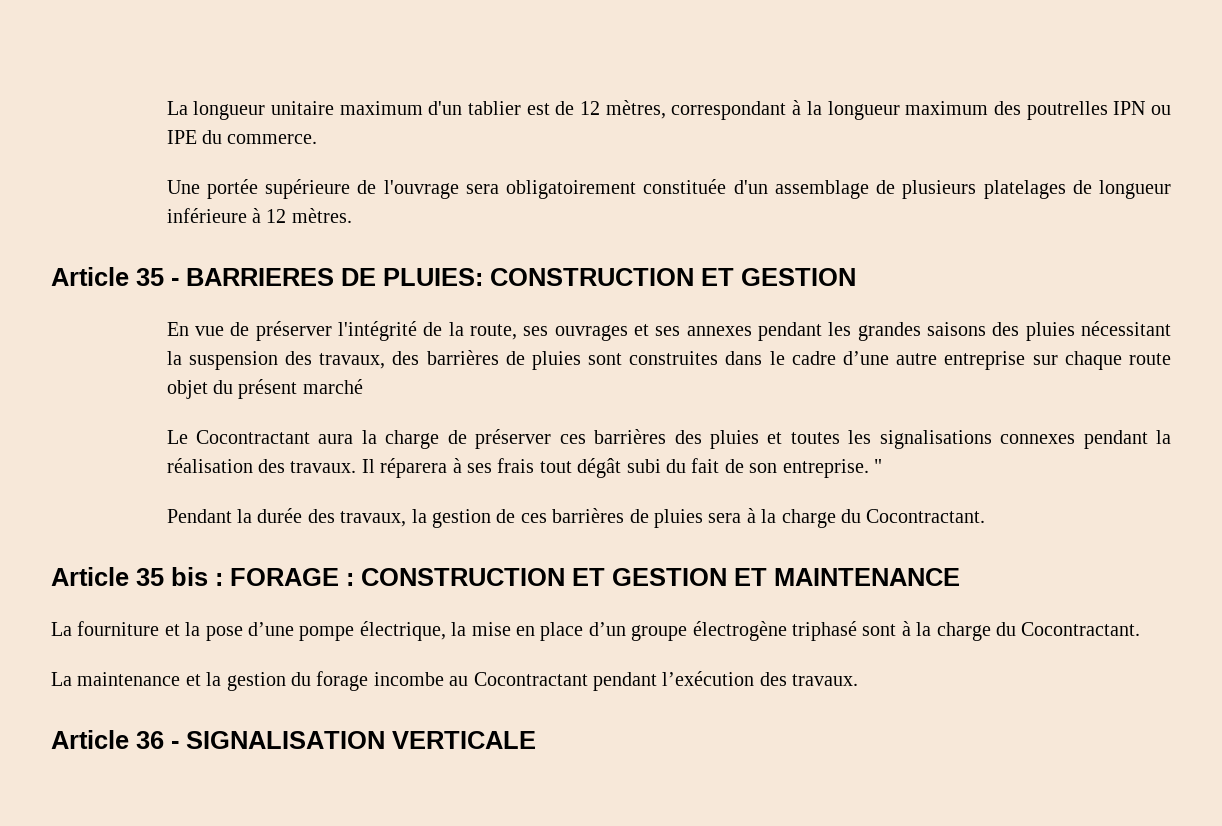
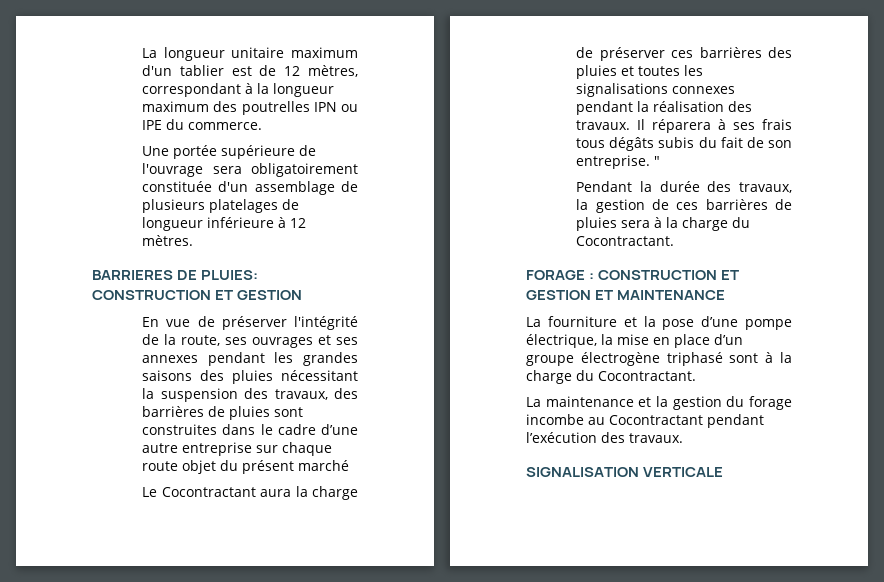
- Article 35 - BARRIERES DE PLUIES: CONSTRUCTION ET GESTION
+ BARRIERES DE PLUIES: CONSTRUCTION ET GESTION
- Il réparera à ses frais tout dégât subi du fait de son entreprise.
+ Il réparera à ses frais tous dégâts subis du fait de son entreprise.
- Article 35 bis : FORAGE : CONSTRUCTION ET GESTION ET MAINTENANCE
+ FORAGE : CONSTRUCTION ET GESTION ET MAINTENANCE
- Article 36 - SIGNALISATION VERTICALE
+ SIGNALISATION VERTICALE

